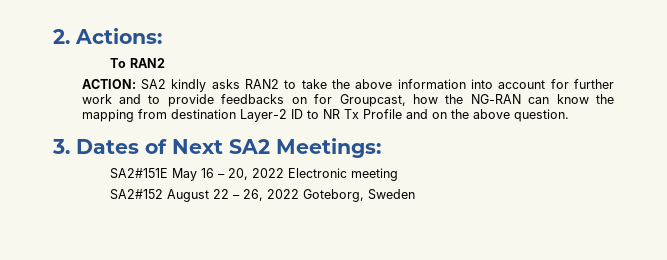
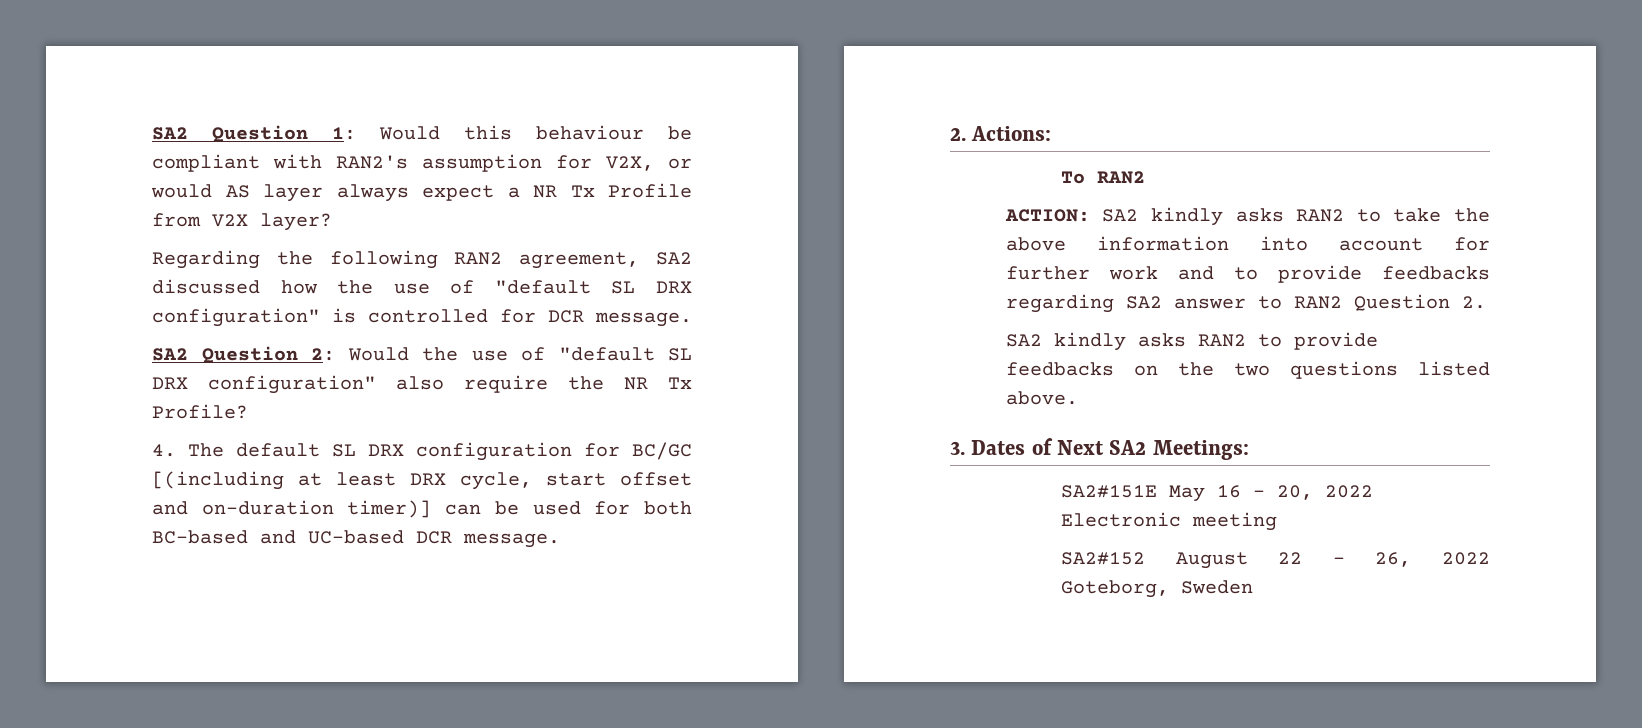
+ SA2 Question 1: Would this behaviour be compliant with RAN2's assumption for V2X, or would AS layer always expect a NR Tx Profile from V2X layer?
+ Regarding the following RAN2 agreement, SA2 discussed how the use of "default SL DRX configuration" is controlled for DCR message.
+ SA2 Question 2: Would the use of "default SL DRX configuration" also require the NR Tx Profile?
+ 4. The default SL DRX configuration for BC/GC [(including at least DRX cycle, start offset and on-duration timer)] can be used for both BC-based and UC-based DCR message.
- ACTION: SA2 kindly asks RAN2 to take the above information into account for further work and to provide feedbacks on for Groupcast, how the NG-RAN can know the mapping from destination Layer-2 ID to NR Tx Profile and on the above question.
+ ACTION: SA2 kindly asks RAN2 to take the above information into account for further work and to provide feedbacks regarding SA2 answer to RAN2 Question 2.
+ SA2 kindly asks RAN2 to provide feedbacks on the two questions listed above.

